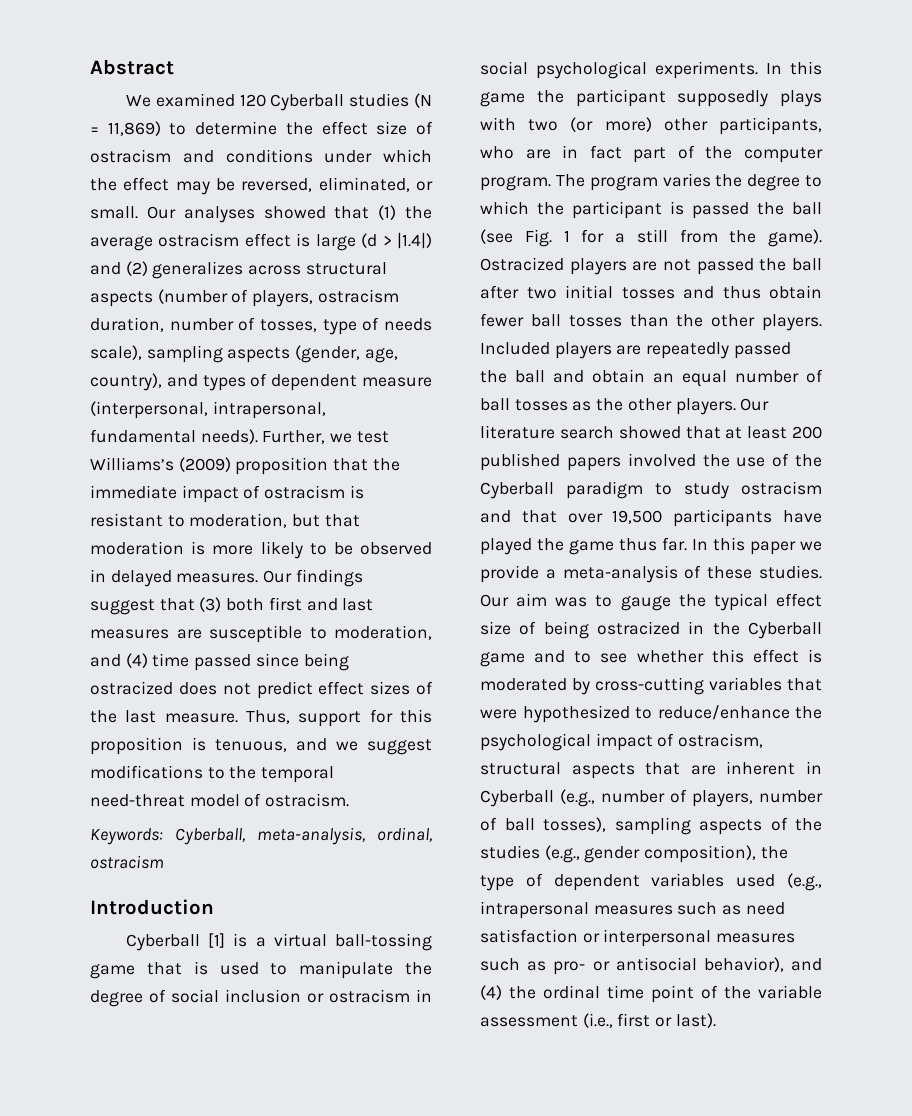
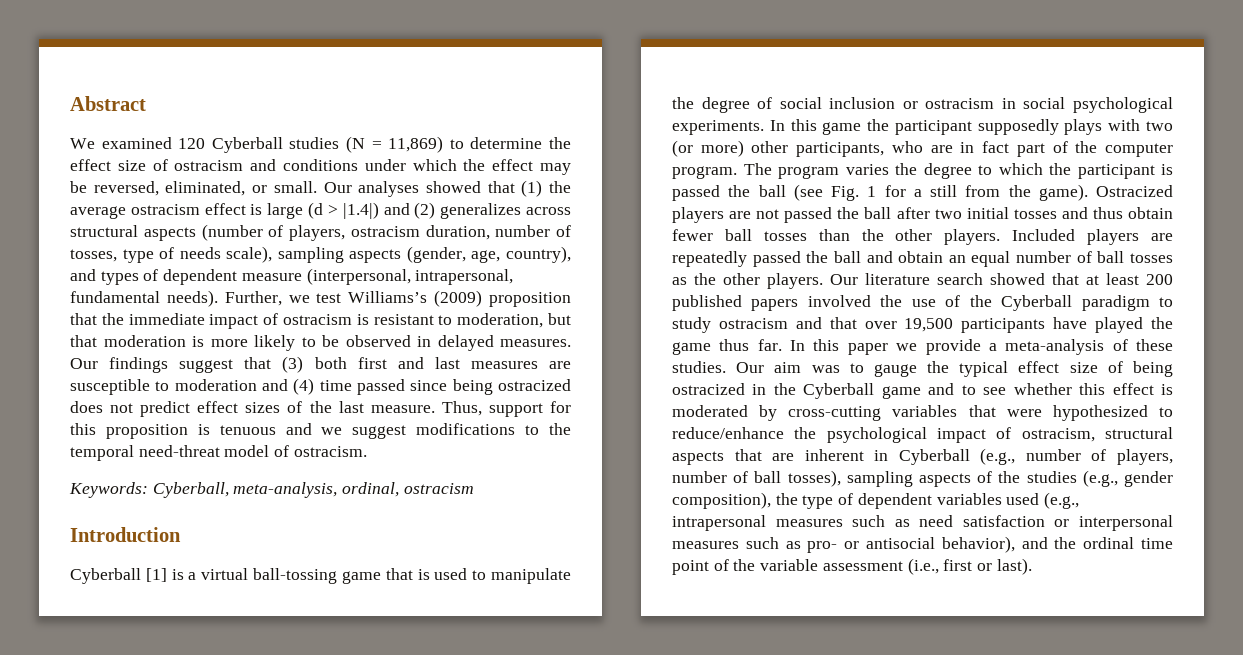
- Our findings suggest that (3) both first and last measures are susceptible to moderation, and (4) time passed since being ostracized does not predict effect sizes of the last measure.
+ Our findings suggest that (3) both first and last measures are susceptible to moderation and (4) time passed since being ostracized does not predict effect sizes of the last measure.
- Thus, support for this proposition is tenuous, and we suggest modifications to the temporal need-threat model of ostracism.
+ Thus, support for this proposition is tenuous and we suggest modifications to the temporal need-threat model of ostracism.
- Our aim was to gauge the typical effect size of being ostracized in the Cyberball game and to see whether this effect is moderated by cross-cutting variables that were hypothesized to reduce/enhance the psychological impact of ostracism, structural aspects that are inherent in Cyberball (e.g., number of players, number of ball tosses), sampling aspects of the studies (e.g., gender composition), the type of dependent variables used (e.g., intrapersonal measures such as need satisfaction or interpersonal measures such as pro- or antisocial behavior), and (4) the ordinal time point of the variable assessment (i.e., first or last).
+ Our aim was to gauge the typical effect size of being ostracized in the Cyberball game and to see whether this effect is moderated by cross-cutting variables that were hypothesized to reduce/enhance the psychological impact of ostracism, structural aspects that are inherent in Cyberball (e.g., number of players, number of ball tosses), sampling aspects of the studies (e.g., gender composition), the type of dependent variables used (e.g., intrapersonal measures such as need satisfaction or interpersonal measures such as pro- or antisocial behavior), and the ordinal time point of the variable assessment (i.e., first or last).

